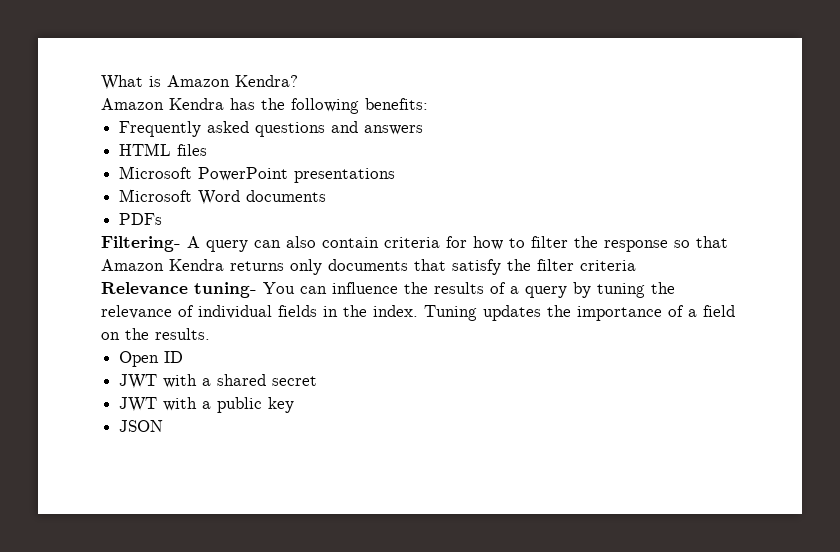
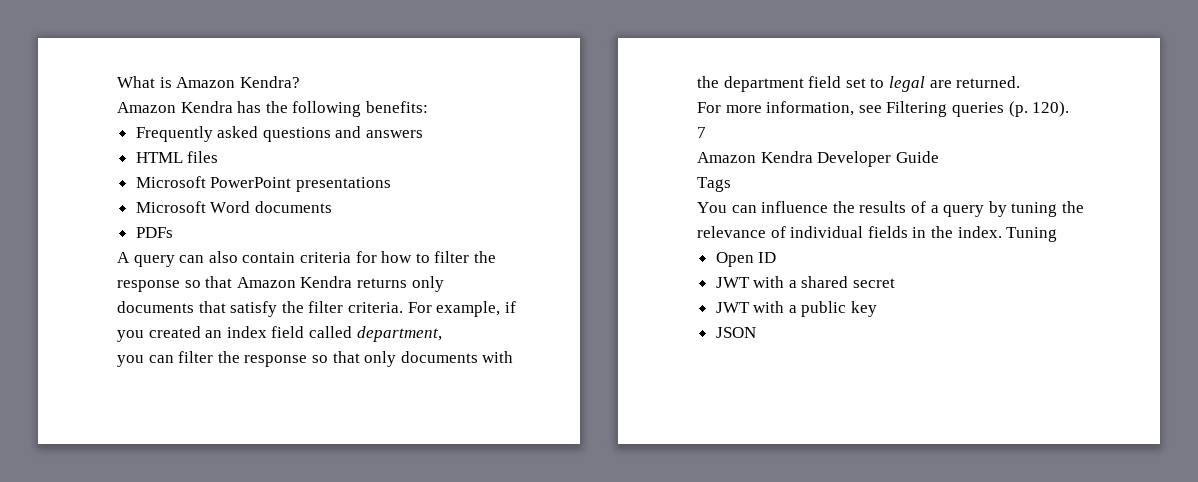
- Filtering- A query can also contain criteria for how to filter the response so that Amazon Kendra returns only documents that satisfy the filter criteria
- Relevance tuning- You can influence the results of a query by tuning the relevance of individual fields in the index.
+ A query can also contain criteria for how to filter the response so that Amazon Kendra returns only
+ documents that satisfy the filter criteria. For example, if you created an index field called department,
+ you can filter the response so that only documents with the department field set to legal are returned.
+ For more information, see Filtering queries (p. 120).
+ 7
+ Amazon Kendra Developer Guide
+ Tags
+ You can influence the results of a query by tuning the relevance of individual fields in the index.
- Tuning updates the importance of a field on the results.
+ Tuning

